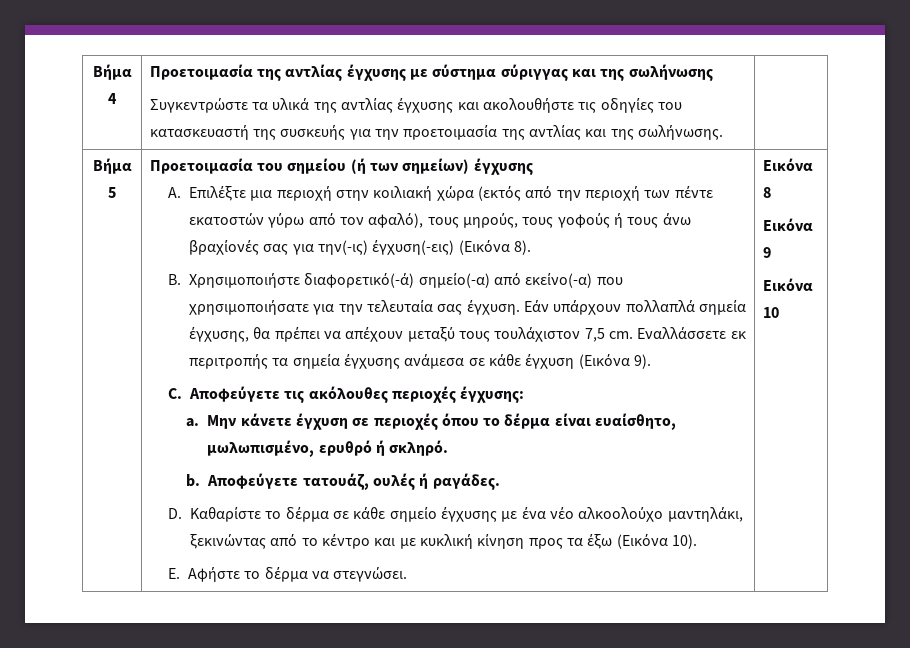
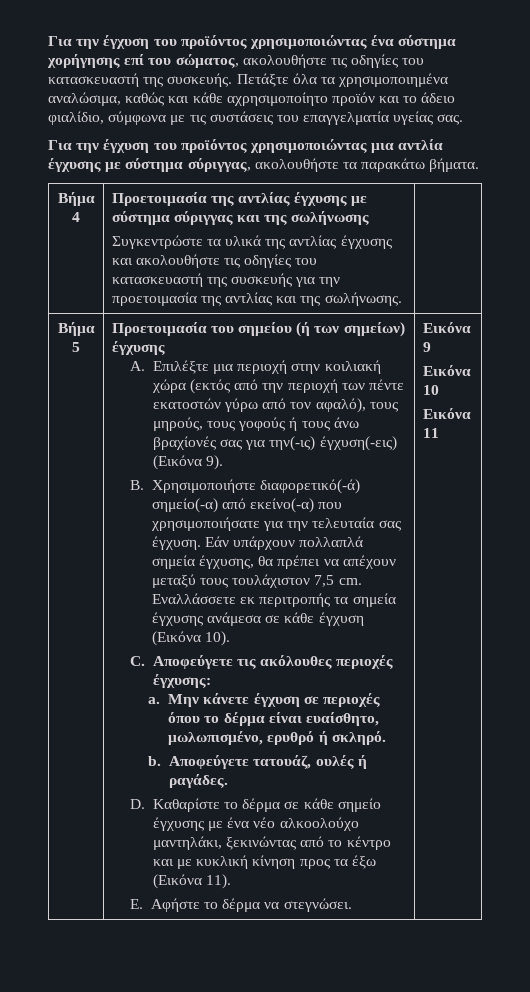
+ Για την έγχυση του προϊόντος χρησιμοποιώντας ένα σύστημα χορήγησης επί του σώματος, ακολουθήστε τις οδηγίες του κατασκευαστή της συσκευής. Πετάξτε όλα τα χρησιμοποιημένα αναλώσιμα, καθώς και κάθε αχρησιμοποίητο προϊόν και το άδειο φιαλίδιο, σύμφωνα με τις συστάσεις του επαγγελματία υγείας σας.
+ Για την έγχυση του προϊόντος χρησιμοποιώντας μια αντλία έγχυσης με σύστημα σύριγγας, ακολουθήστε τα παρακάτω βήματα.
- A. Επιλέξτε μια περιοχή στην κοιλιακή χώρα (εκτός από την περιοχή των πέντε εκατοστών γύρω από τον αφαλό), τους μηρούς, τους γοφούς ή τους άνω βραχίονές σας για την(-ις) έγχυση(-εις) (Εικόνα 8).
+ A. Επιλέξτε μια περιοχή στην κοιλιακή χώρα (εκτός από την περιοχή των πέντε εκατοστών γύρω από τον αφαλό), τους μηρούς, τους γοφούς ή τους άνω βραχίονές σας για την(-ις) έγχυση(-εις) (Εικόνα 9).
- Εναλλάσσετε εκ περιτροπής τα σημεία έγχυσης ανάμεσα σε κάθε έγχυση (Εικόνα 9).
+ Εναλλάσσετε εκ περιτροπής τα σημεία έγχυσης ανάμεσα σε κάθε έγχυση (Εικόνα 10).
- D. Καθαρίστε το δέρμα σε κάθε σημείο έγχυσης με ένα νέο αλκοολούχο μαντηλάκι, ξεκινώντας από το κέντρο και με κυκλική κίνηση προς τα έξω (Εικόνα 10).
+ D. Καθαρίστε το δέρμα σε κάθε σημείο έγχυσης με ένα νέο αλκοολούχο μαντηλάκι, ξεκινώντας από το κέντρο και με κυκλική κίνηση προς τα έξω (Εικόνα 11).
- Εικόνα 8
+ Εικόνα 11

